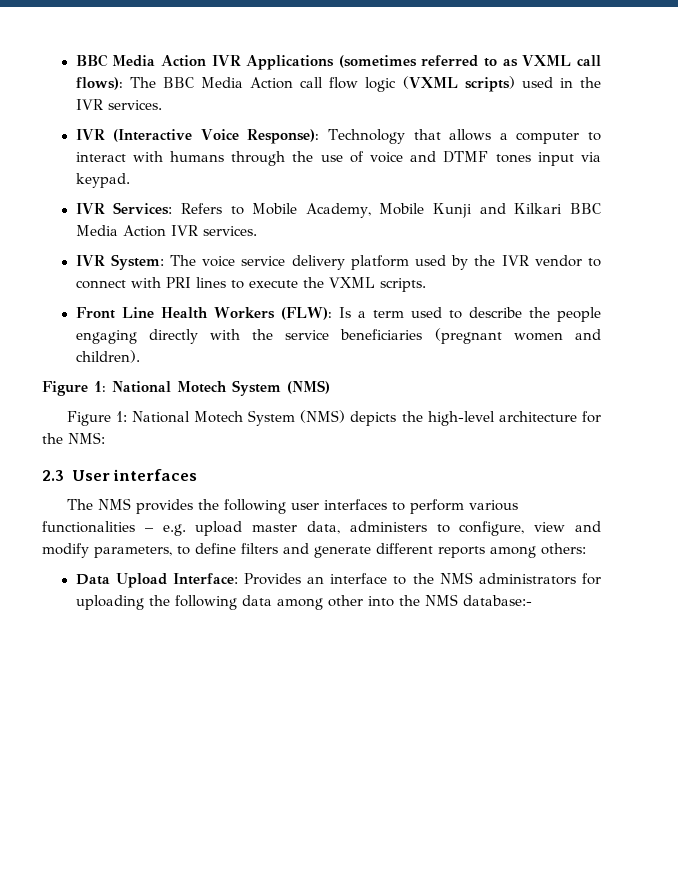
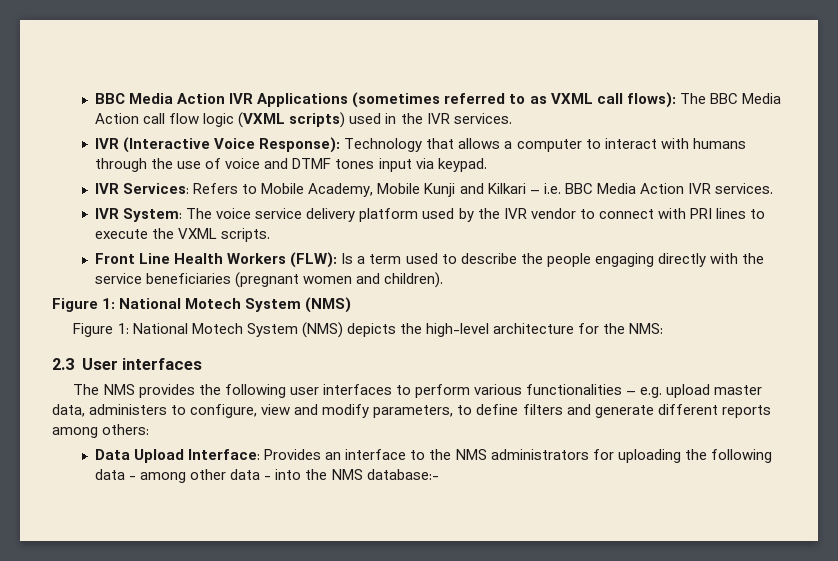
- IVR Services: Refers to Mobile Academy, Mobile Kunji and Kilkari BBC Media Action IVR services.
+ IVR Services: Refers to Mobile Academy, Mobile Kunji and Kilkari – i.e. BBC Media Action IVR services.
- Data Upload Interface: Provides an interface to the NMS administrators for uploading the following data among other into the NMS database:-
+ Data Upload Interface: Provides an interface to the NMS administrators for uploading the following data - among other data - into the NMS database:-

